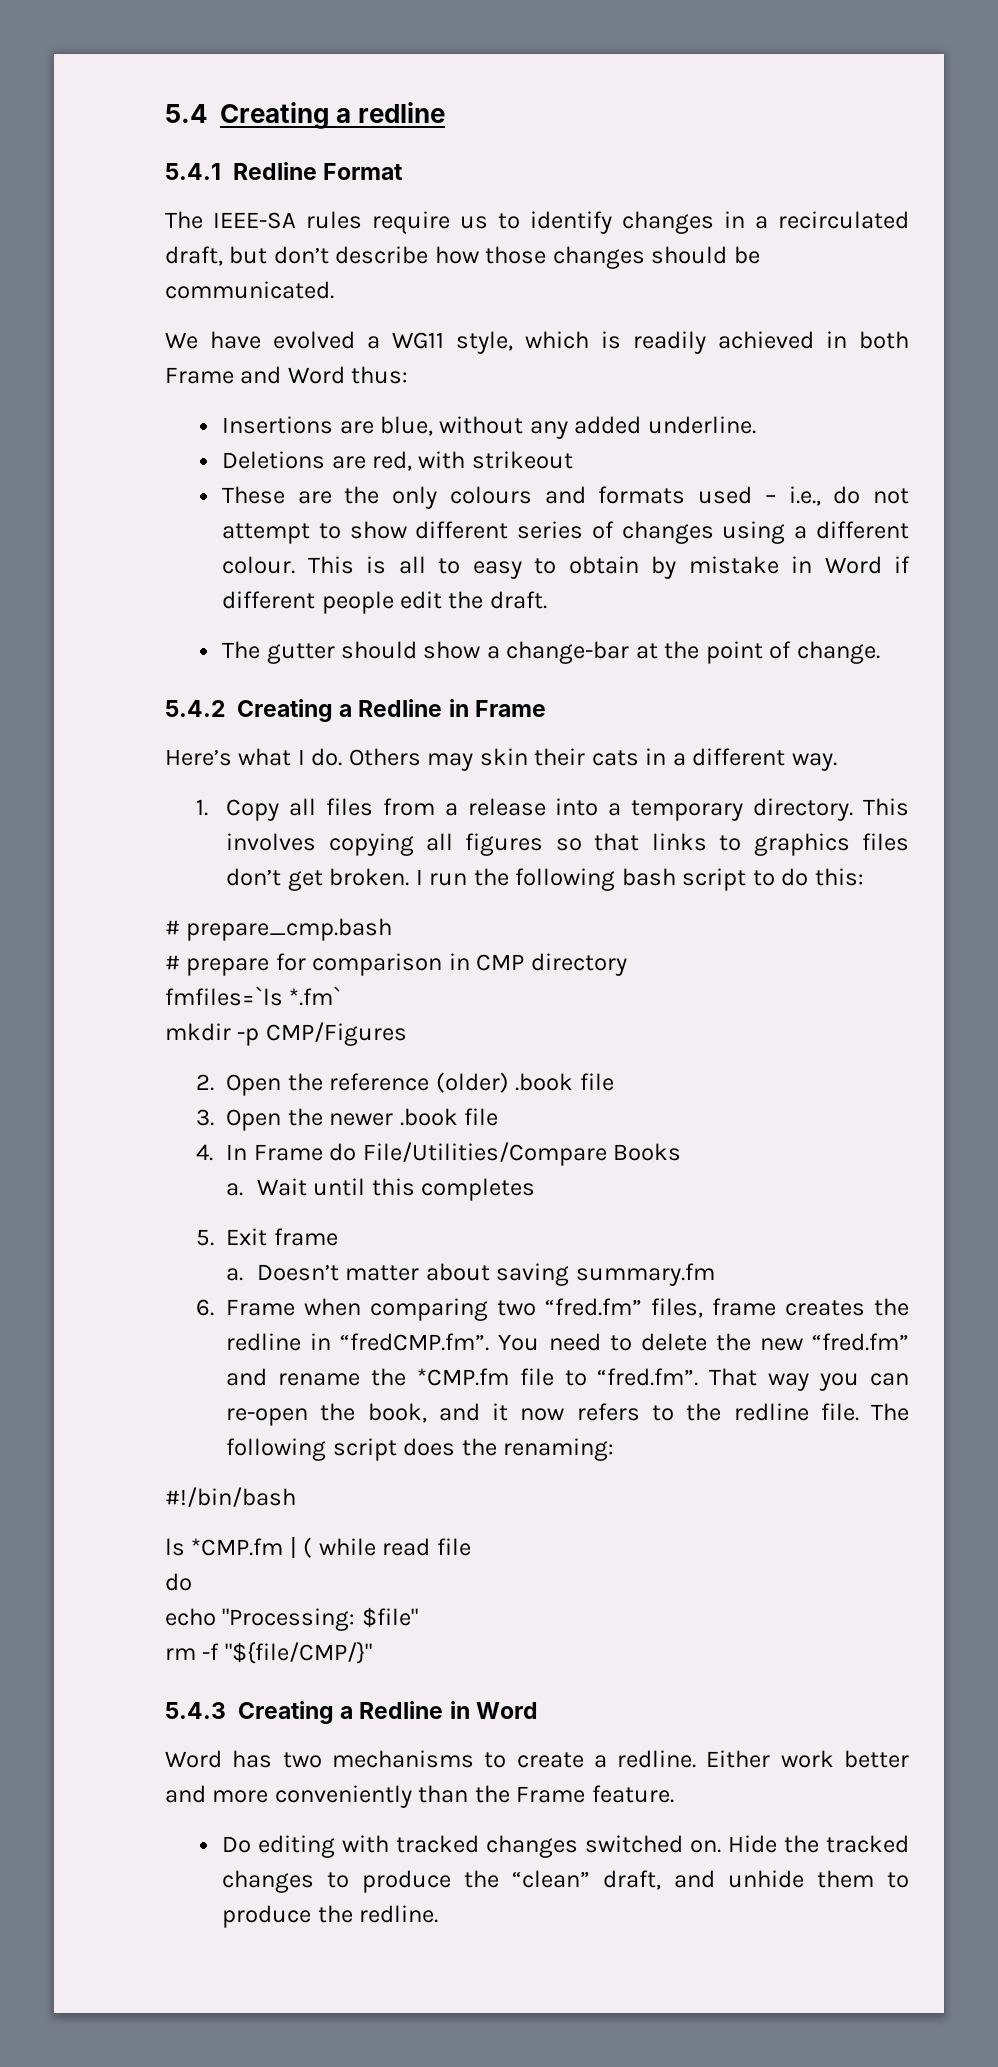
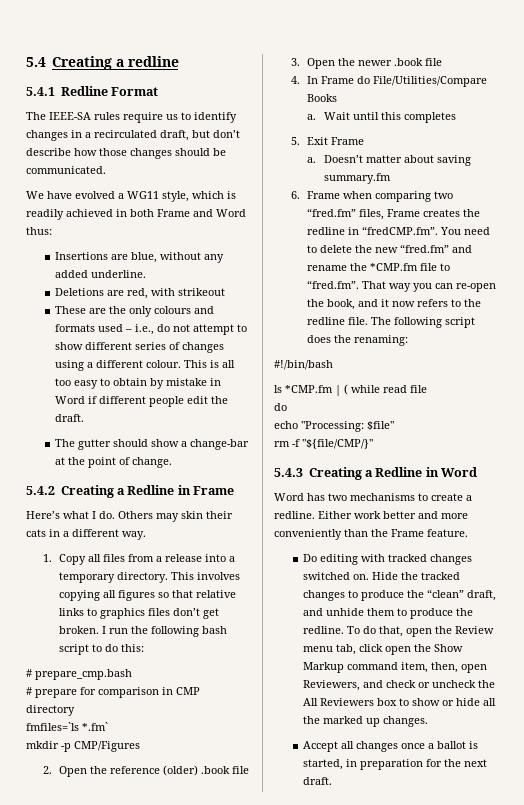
- This is all to easy to obtain by mistake in Word if different people edit the draft.
+ This is all too easy to obtain by mistake in Word if different people edit the draft.
- This involves copying all figures so that links to graphics files don’t get broken.
+ This involves copying all figures so that relative links to graphics files don’t get broken.
- 5. Exit frame
+ 5. Exit Frame
- 6. Frame when comparing two “fred.fm” files, frame creates the redline in “fredCMP.fm”. You need to delete the new “fred.fm” and rename the *CMP.fm file to “fred.fm”. That way you can re-open the book, and it now refers to the redline file.
+ 6. Frame when comparing two “fred.fm” files, Frame creates the redline in “fredCMP.fm”. You need to delete the new “fred.fm” and rename the *CMP.fm file to “fred.fm”. That way you can re-open the book, and it now refers to the redline file.
+ To do that, open the Review menu tab, click open the Show Markup command item, then, open Reviewers, and check or uncheck the All Reviewers box to show or hide all the marked up changes.
+ Accept all changes once a ballot is started, in preparation for the next draft.

